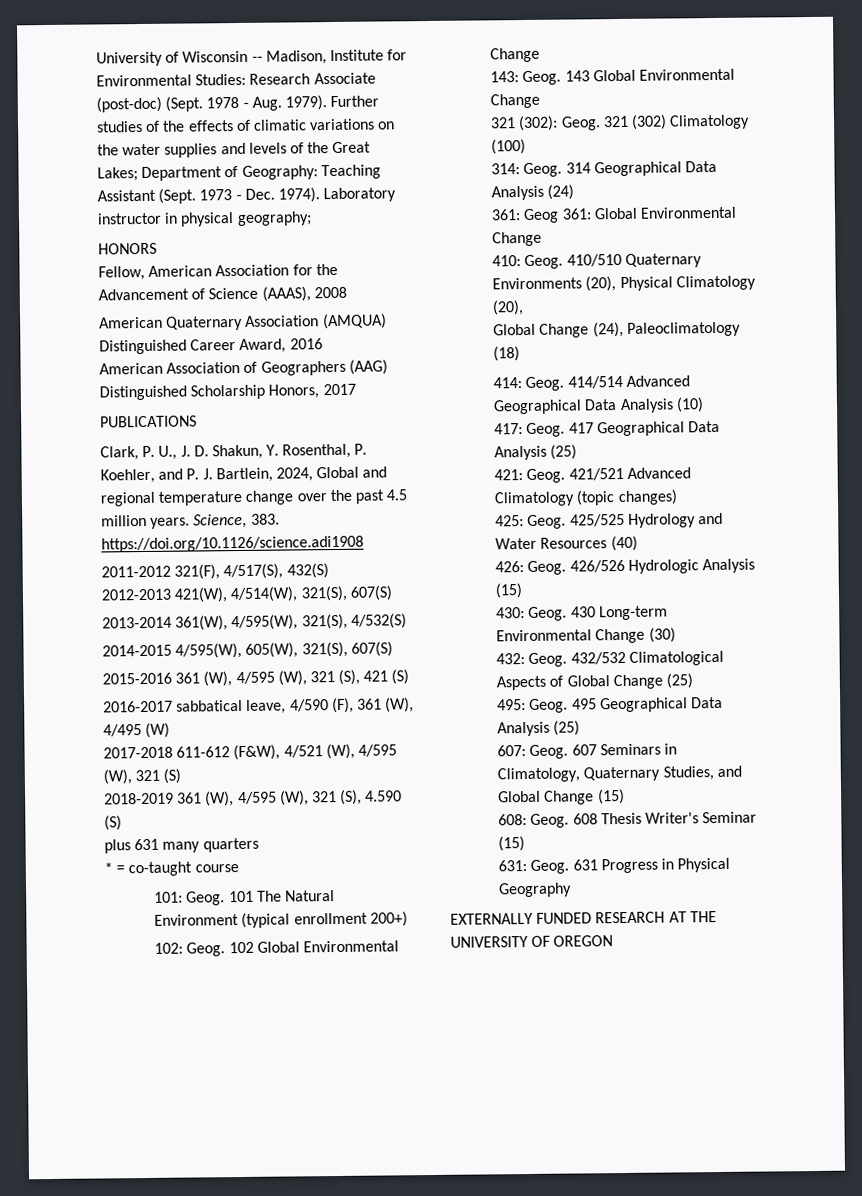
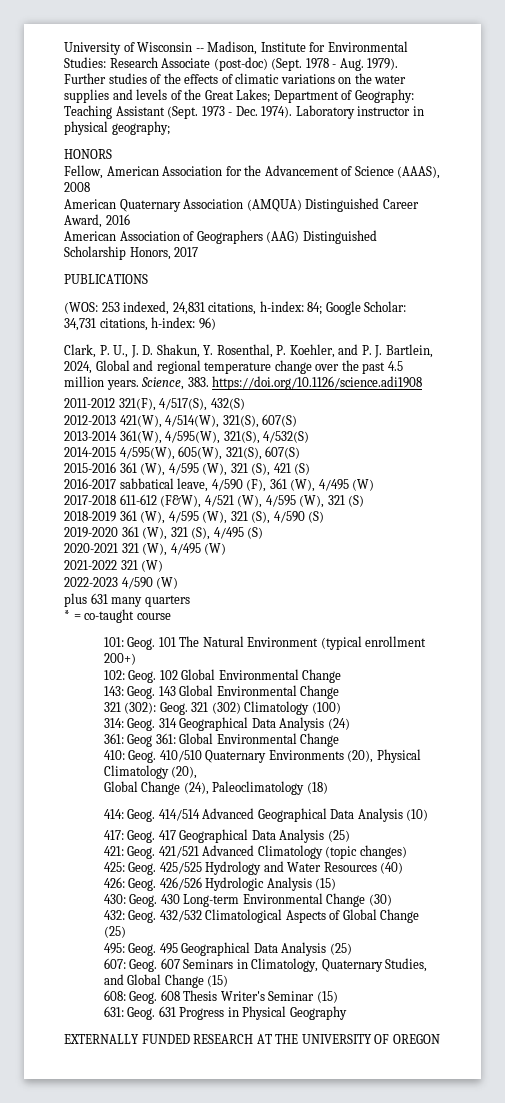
+ (WOS: 253 indexed, 24,831 citations, h-index: 84; Google Scholar: 34,731 citations, h-index: 96)
- 2018-2019 361 (W), 4/595 (W), 321 (S), 4.590 (S)
+ 2018-2019 361 (W), 4/595 (W), 321 (S), 4/590 (S)
+ 2019-2020 361 (W), 321 (S), 4/495 (S)
+ 2020-2021 321 (W), 4/495 (W)
+ 2021-2022 321 (W)
+ 2022-2023 4/590 (W)

